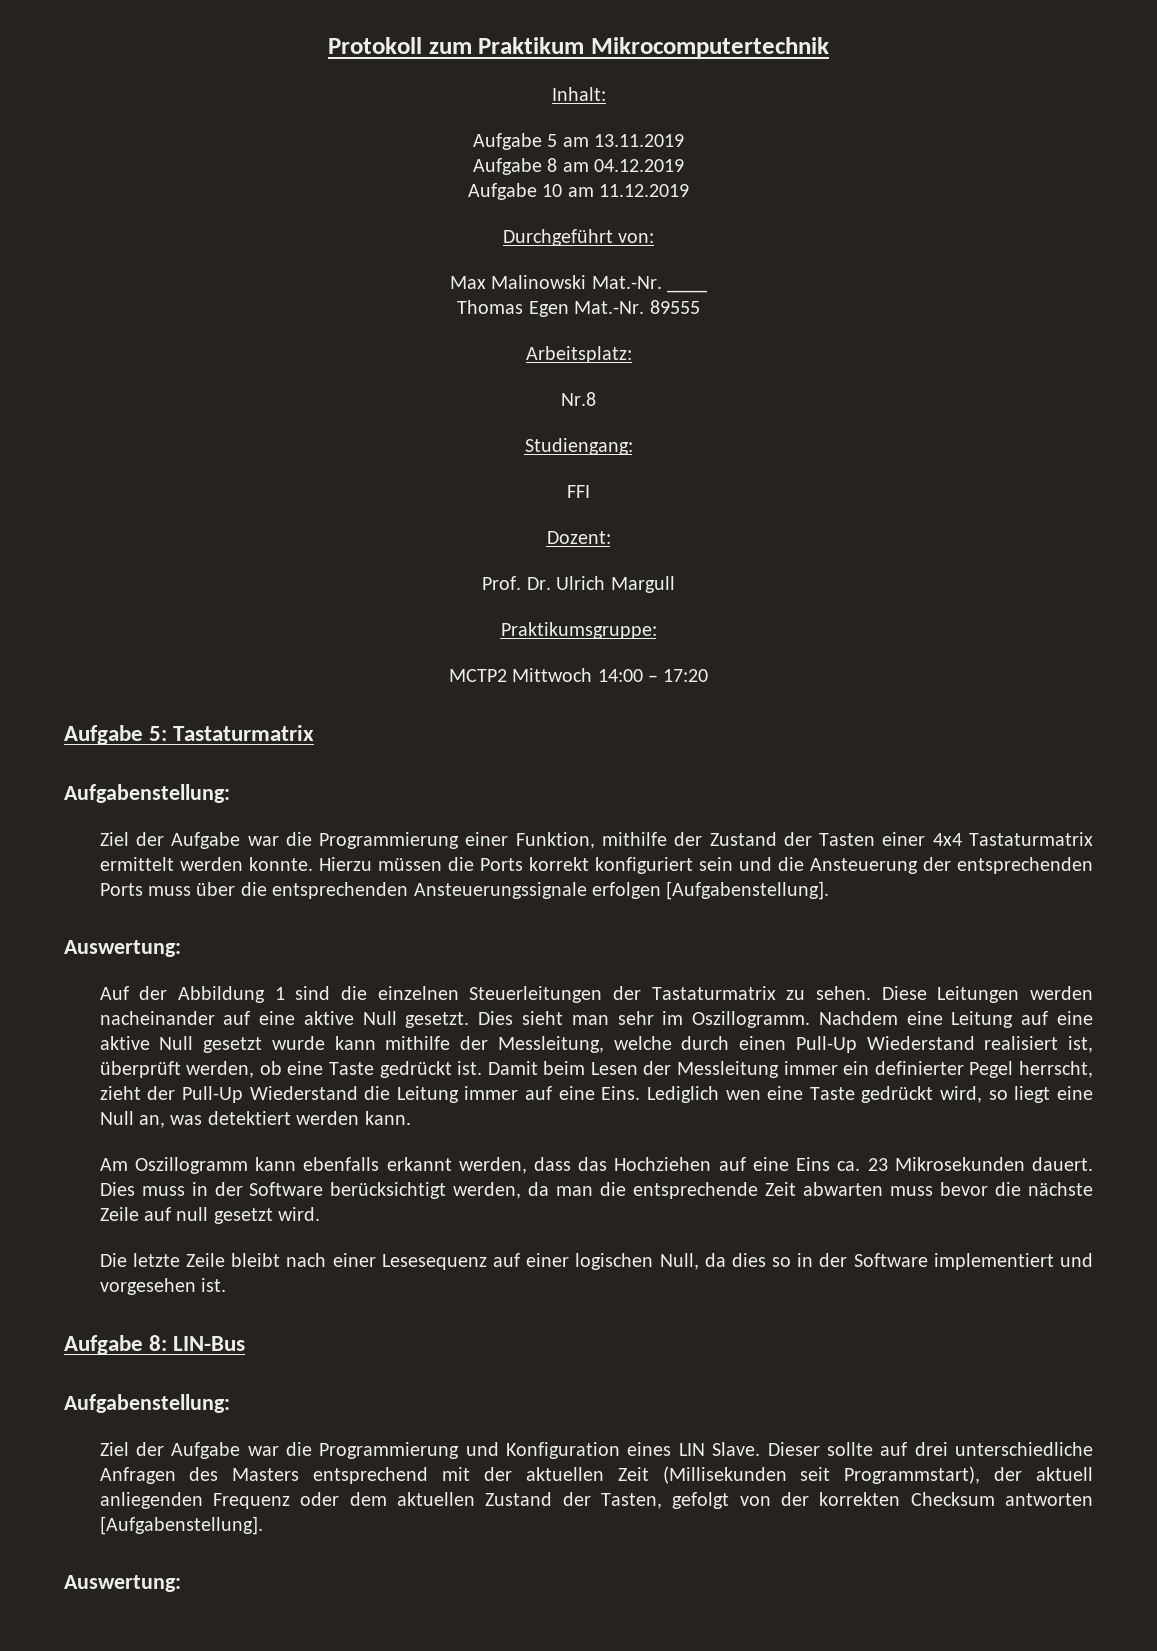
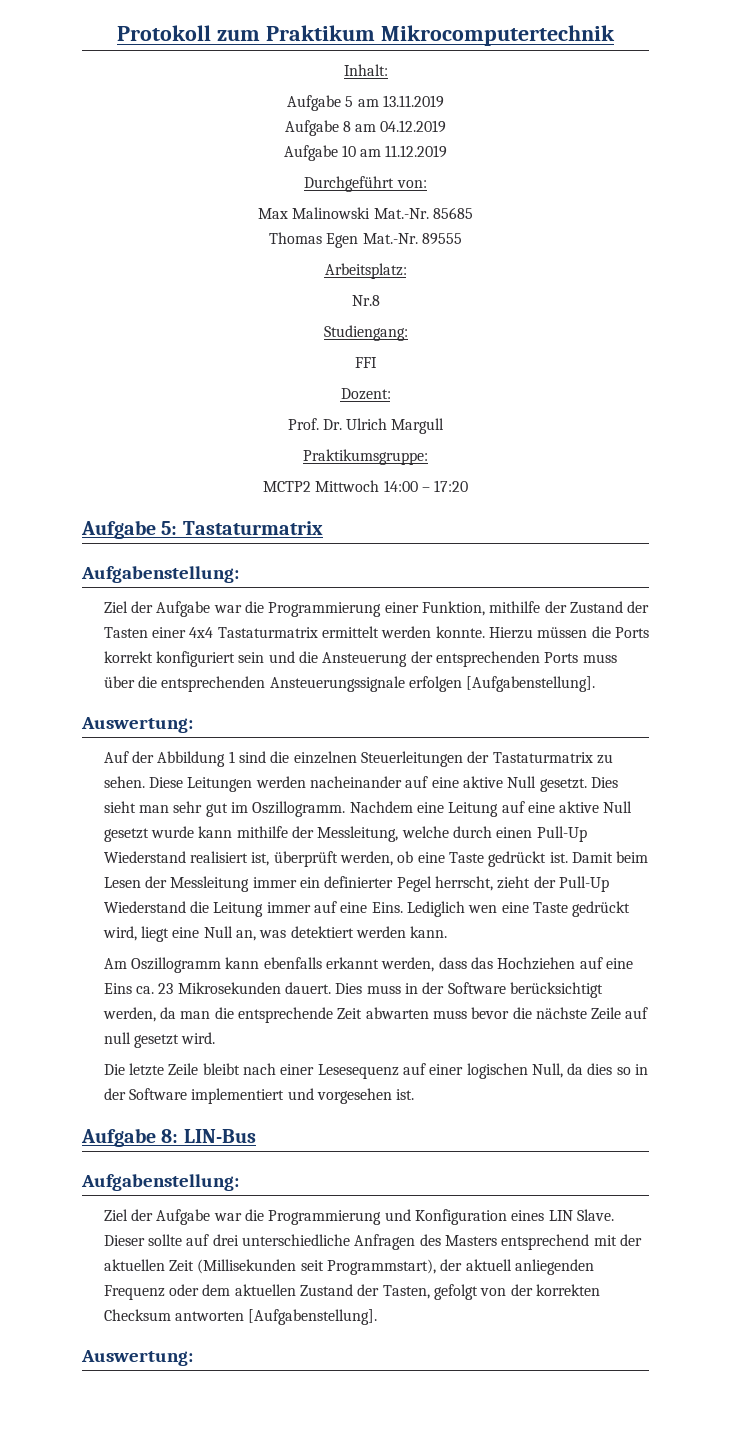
- Max Malinowski Mat.-Nr. ____
+ Max Malinowski Mat.-Nr. 85685
- Dies sieht man sehr im Oszillogramm.
+ Dies sieht man sehr gut im Oszillogramm.
- Lediglich wen eine Taste gedrückt wird, so liegt eine Null an, was detektiert werden kann.
+ Lediglich wen eine Taste gedrückt wird, liegt eine Null an, was detektiert werden kann.

